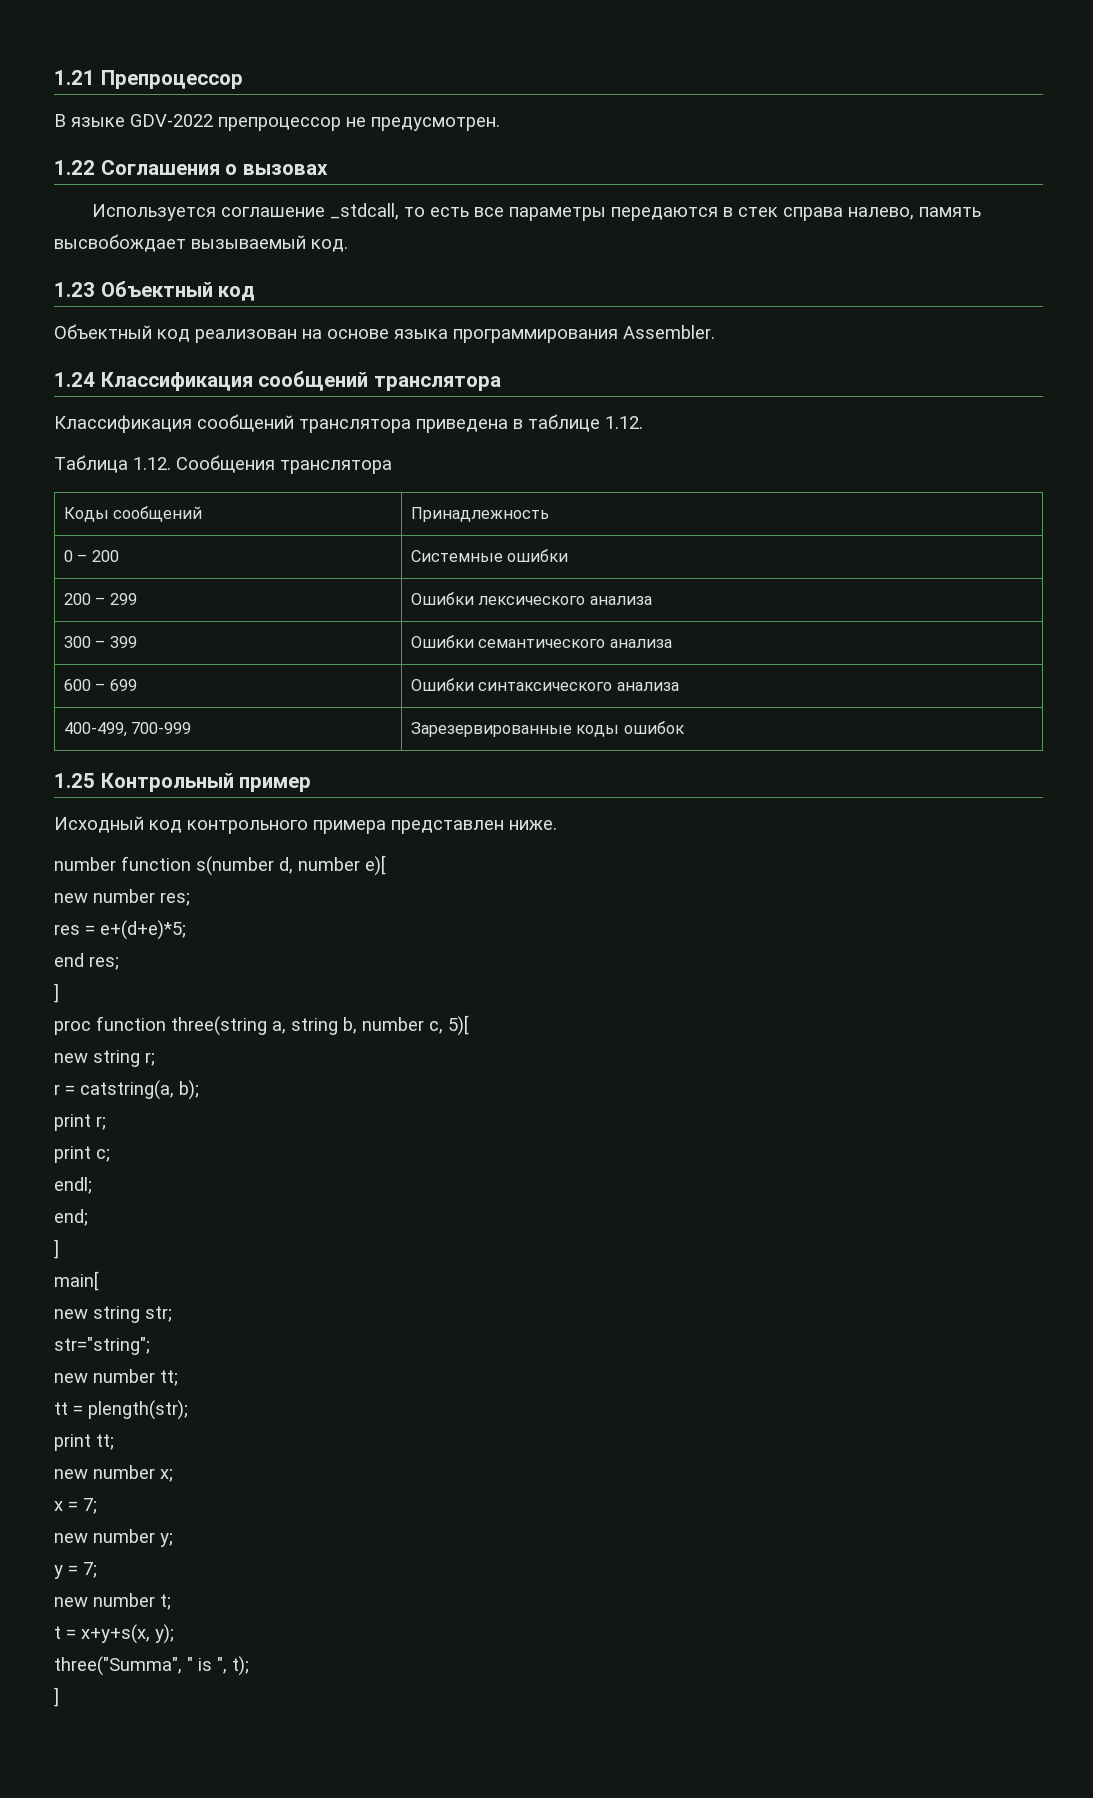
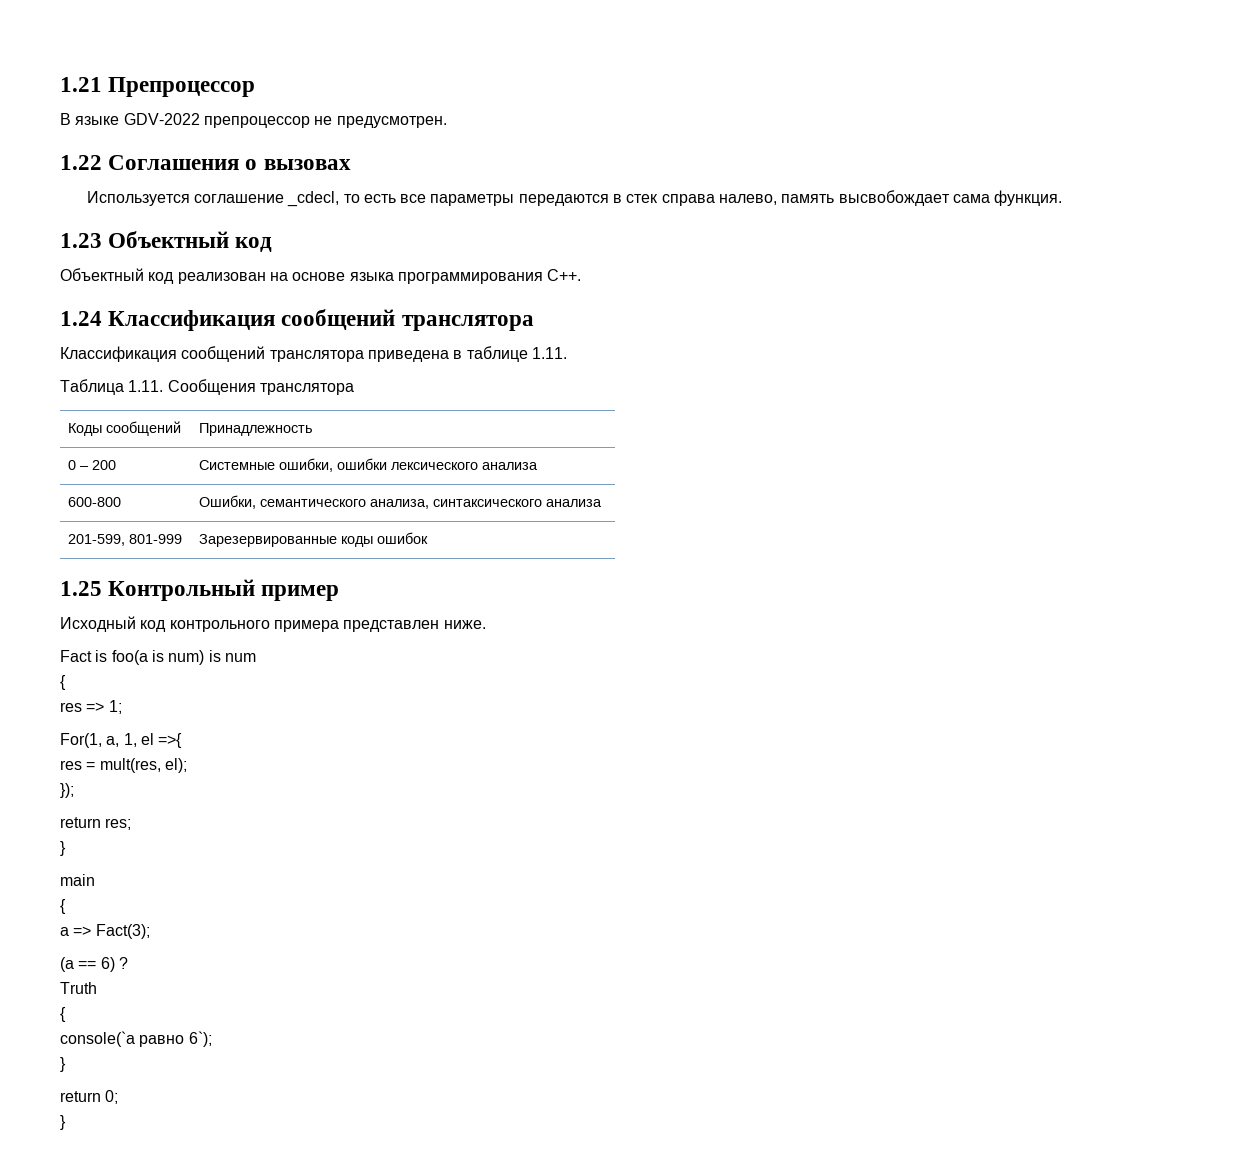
- Используется соглашение _stdcall, то есть все параметры передаются в стек справа налево, память высвобождает вызываемый код.
+ Используется соглашение _cdecl, то есть все параметры передаются в стек справа налево, память высвобождает сама функция.
- Объектный код реализован на основе языка программирования Assembler.
+ Объектный код реализован на основе языка программирования С++.
- Классификация сообщений транслятора приведена в таблице 1.12.
+ Классификация сообщений транслятора приведена в таблице 1.11.
- Таблица 1.12. Сообщения транслятора
+ Таблица 1.11. Сообщения транслятора
- 0 – 200 | Системные ошибки
- 200 – 299 | Ошибки лексического анализа
- 300 – 399 | Ошибки семантического анализа
- 600 – 699 | Ошибки синтаксического анализа
+ 0 – 200 | Системные ошибки, ошибки лексического анализа
+ 600-800 | Ошибки, семантического анализа, синтаксического анализа
- 400-499, 700-999 | Зарезервированные коды ошибок
+ 201-599, 801-999 | Зарезервированные коды ошибок
- number function s(number d, number e)[
- new number res;
- res = e+(d+e)*5;
- end res;
- ]
- proc function three(string a, string b, number c, 5)[
- new string r;
- r = catstring(a, b);
- print r;
- print c;
- endl;
- end;
- ]
- main[
- new string str;
- str="string";
- new number tt;
- tt = plength(str);
- print tt;
- new number x;
- x = 7;
- new number y;
- y = 7;
- new number t;
- t = x+y+s(x, y);
- three("Summa", " is ", t);
- ]
+ Fact is foo(a is num) is num
+ {
+ res => 1;
+ For(1, a, 1, el =>{
+ res = mult(res, el);
+ });
+ return res;
+ }
+ main
+ {
+ a => Fact(3);
+ (a == 6) ?
+ Truth
+ {
+ console(`a равно 6`);
+ }
+ return 0;
+ }

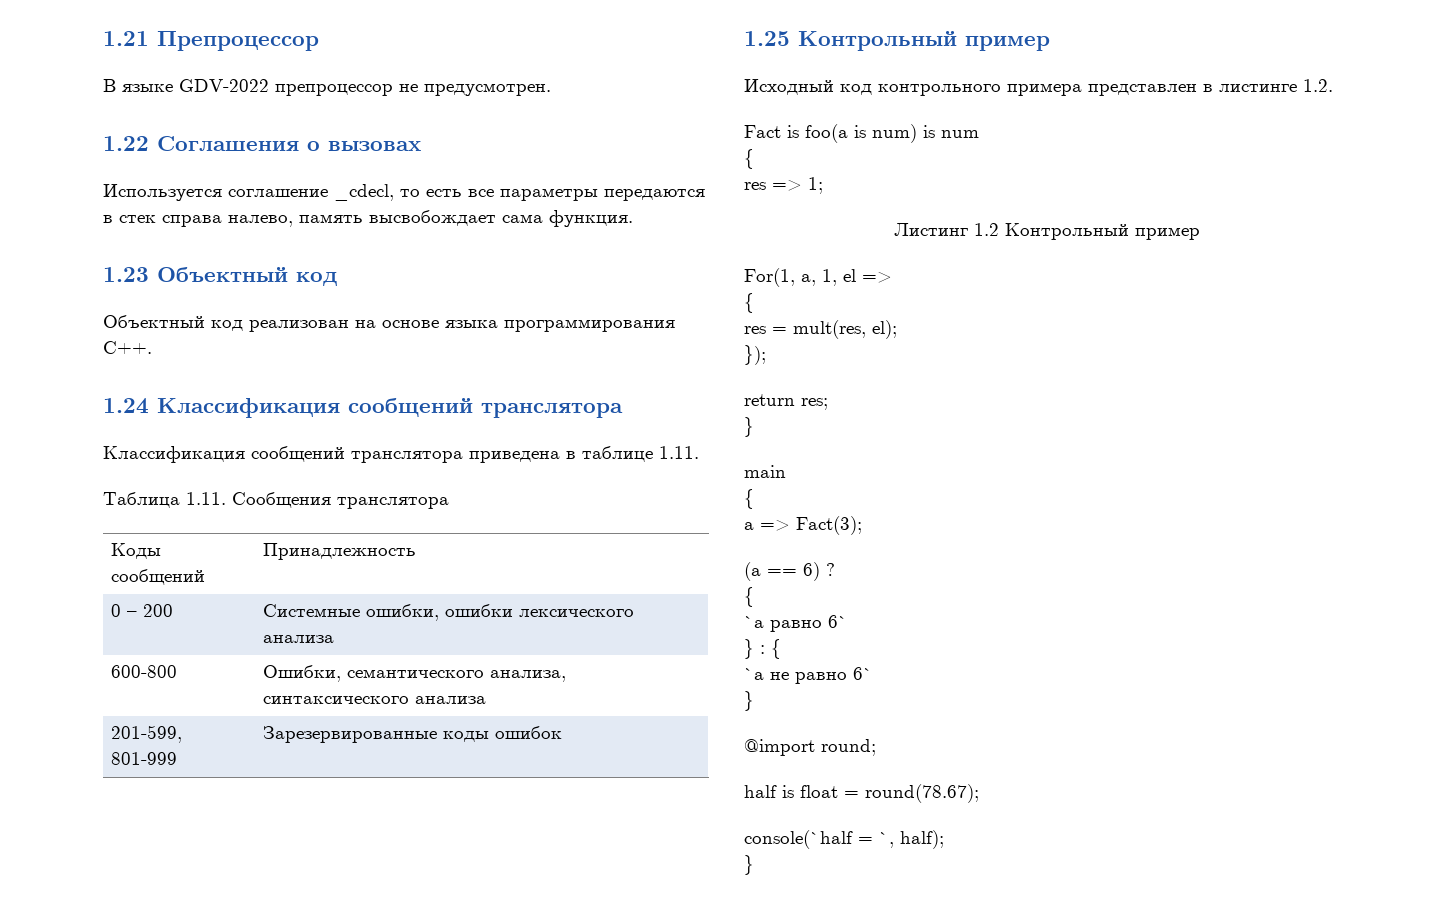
- Исходный код контрольного примера представлен ниже.
+ Исходный код контрольного примера представлен в листинге 1.2.
+ Листинг 1.2 Контрольный пример
- For(1, a, 1, el =>{
+ For(1, a, 1, el =>
+ {
  (a == 6) ?
- Truth
  {
- console(`a равно 6`);
+ `a равно 6`
+ } : {
+ `a не равно 6`
  }
- return 0;
+ @import round;
+ half is float = round(78.67);
+ console(`half = `, half);

